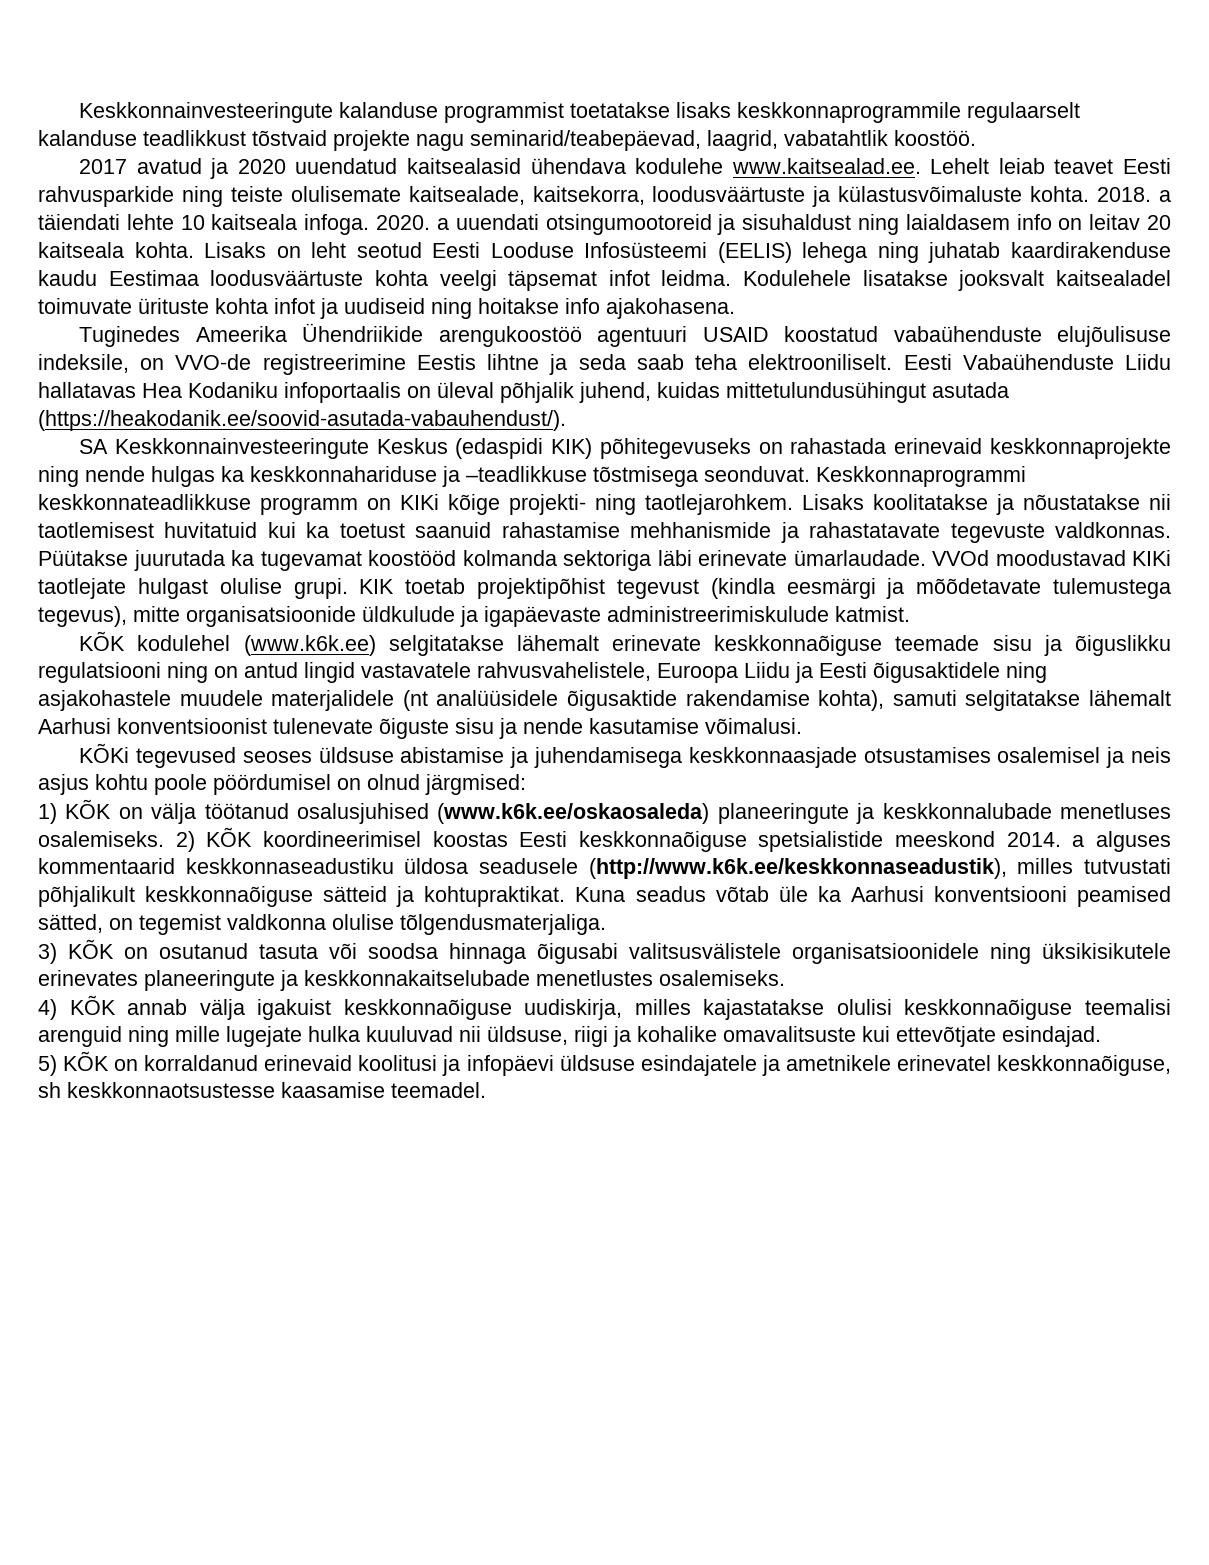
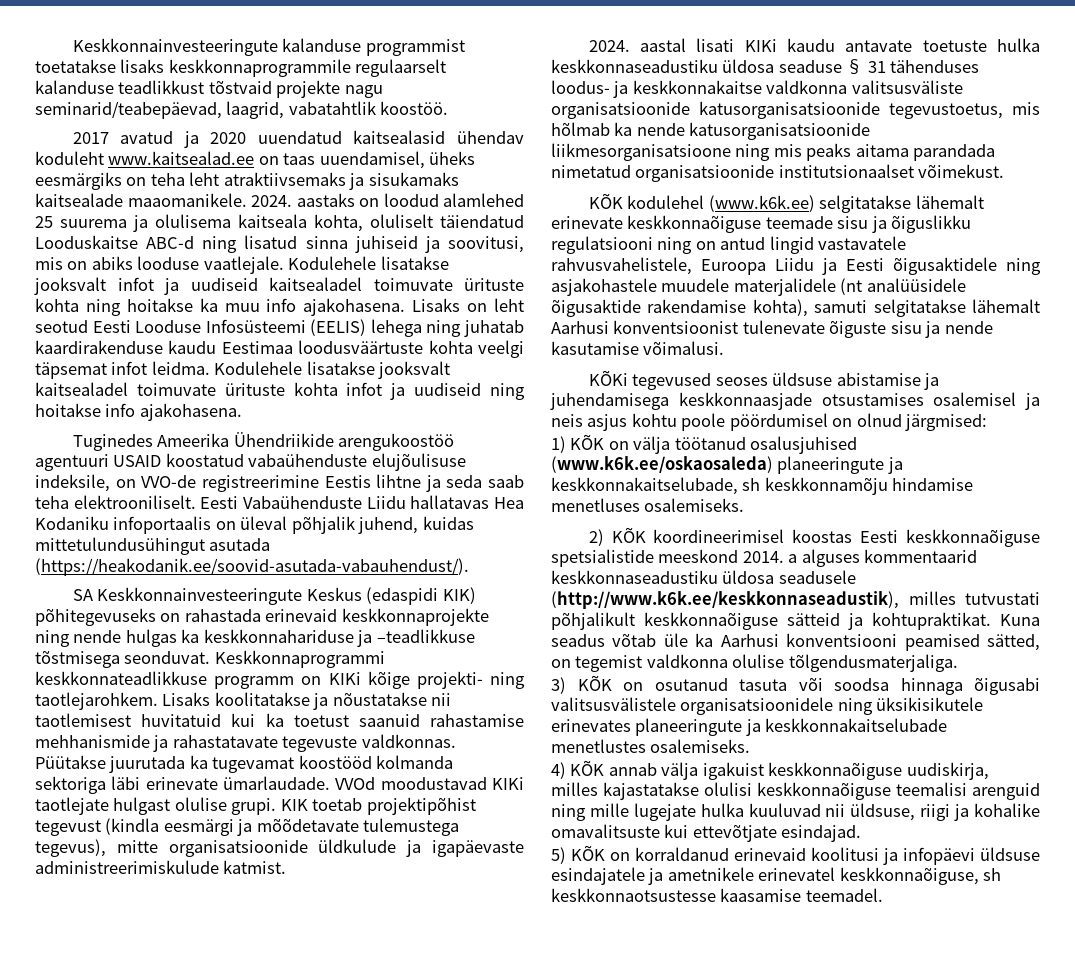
- 2017 avatud ja 2020 uuendatud kaitsealasid ühendava kodulehe www.kaitsealad.ee. Lehelt leiab teavet Eesti rahvusparkide ning teiste olulisemate kaitsealade, kaitsekorra, loodusväärtuste ja külastusvõimaluste kohta. 2018. a täiendati lehte 10 kaitseala infoga. 2020. a uuendati otsingumootoreid ja sisuhaldust ning laialdasem info on leitav 20 kaitseala kohta.
+ 2017 avatud ja 2020 uuendatud kaitsealasid ühendav koduleht www.kaitsealad.ee on taas uuendamisel, üheks eesmärgiks on teha leht atraktiivsemaks ja sisukamaks kaitsealade maaomanikele. 2024. aastaks on loodud alamlehed 25 suurema ja olulisema kaitseala kohta, oluliselt täiendatud Looduskaitse ABC-d ning lisatud sinna juhiseid ja soovitusi, mis on abiks looduse vaatlejale. Kodulehele lisatakse jooksvalt infot ja uudiseid kaitsealadel toimuvate ürituste kohta ning hoitakse ka muu info ajakohasena.
+ 2024. aastal lisati KIKi kaudu antavate toetuste hulka keskkonnaseadustiku üldosa seaduse § 31 tähenduses loodus- ja keskkonnakaitse valdkonna valitsusväliste organisatsioonide katusorganisatsioonide tegevustoetus, mis hõlmab ka nende katusorganisatsioonide liikmesorganisatsioone ning mis peaks aitama parandada nimetatud organisatsioonide institutsionaalset võimekust.
- 1) KÕK on välja töötanud osalusjuhised (www.k6k.ee/oskaosaleda) planeeringute ja keskkonnalubade menetluses osalemiseks. 2) KÕK koordineerimisel koostas Eesti keskkonnaõiguse spetsialistide meeskond 2014. a alguses kommentaarid keskkonnaseadustiku üldosa seadusele (http://www.k6k.ee/keskkonnaseadustik), milles tutvustati põhjalikult keskkonnaõiguse sätteid ja kohtupraktikat.
+ 1) KÕK on välja töötanud osalusjuhised (www.k6k.ee/oskaosaleda) planeeringute ja keskkonnakaitselubade, sh keskkonnamõju hindamise menetluses osalemiseks.
+ 2) KÕK koordineerimisel koostas Eesti keskkonnaõiguse spetsialistide meeskond 2014. a alguses kommentaarid keskkonnaseadustiku üldosa seadusele (http://www.k6k.ee/keskkonnaseadustik), milles tutvustati põhjalikult keskkonnaõiguse sätteid ja kohtupraktikat.

